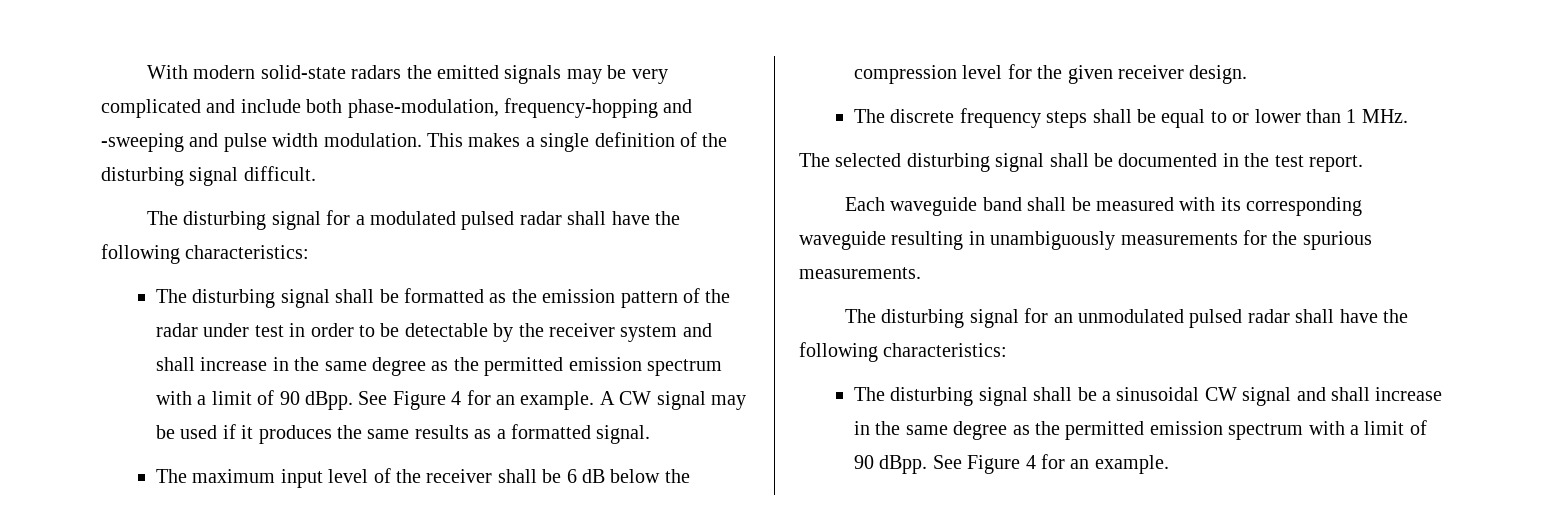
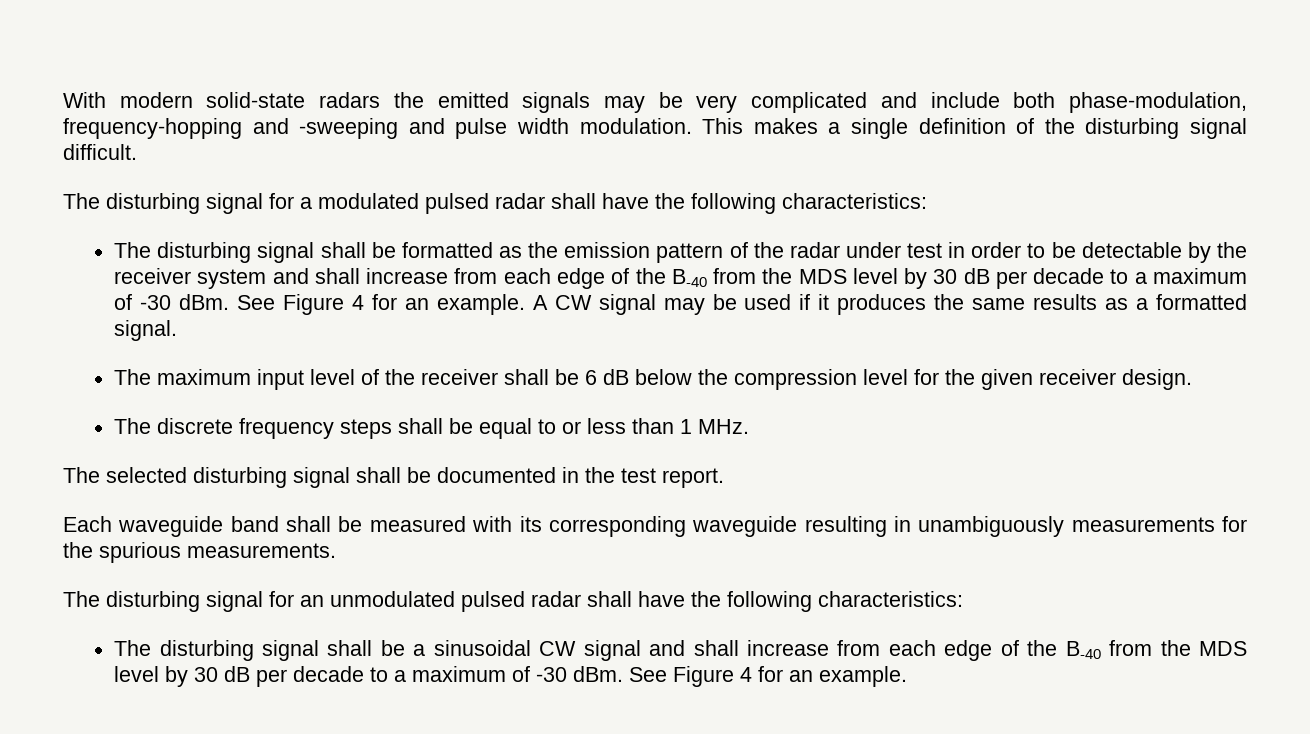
- The disturbing signal shall be formatted as the emission pattern of the radar under test in order to be detectable by the receiver system and shall increase in the same degree as the permitted emission spectrum with a limit of 90 dBpp.
+ The disturbing signal shall be formatted as the emission pattern of the radar under test in order to be detectable by the receiver system and shall increase from each edge of the B-40 from the MDS level by 30 dB per decade to a maximum of -30 dBm.
- The discrete frequency steps shall be equal to or lower than 1 MHz.
+ The discrete frequency steps shall be equal to or less than 1 MHz.
- The disturbing signal shall be a sinusoidal CW signal and shall increase in the same degree as the permitted emission spectrum with a limit of 90 dBpp.
+ The disturbing signal shall be a sinusoidal CW signal and shall increase from each edge of the B-40 from the MDS level by 30 dB per decade to a maximum of -30 dBm.

